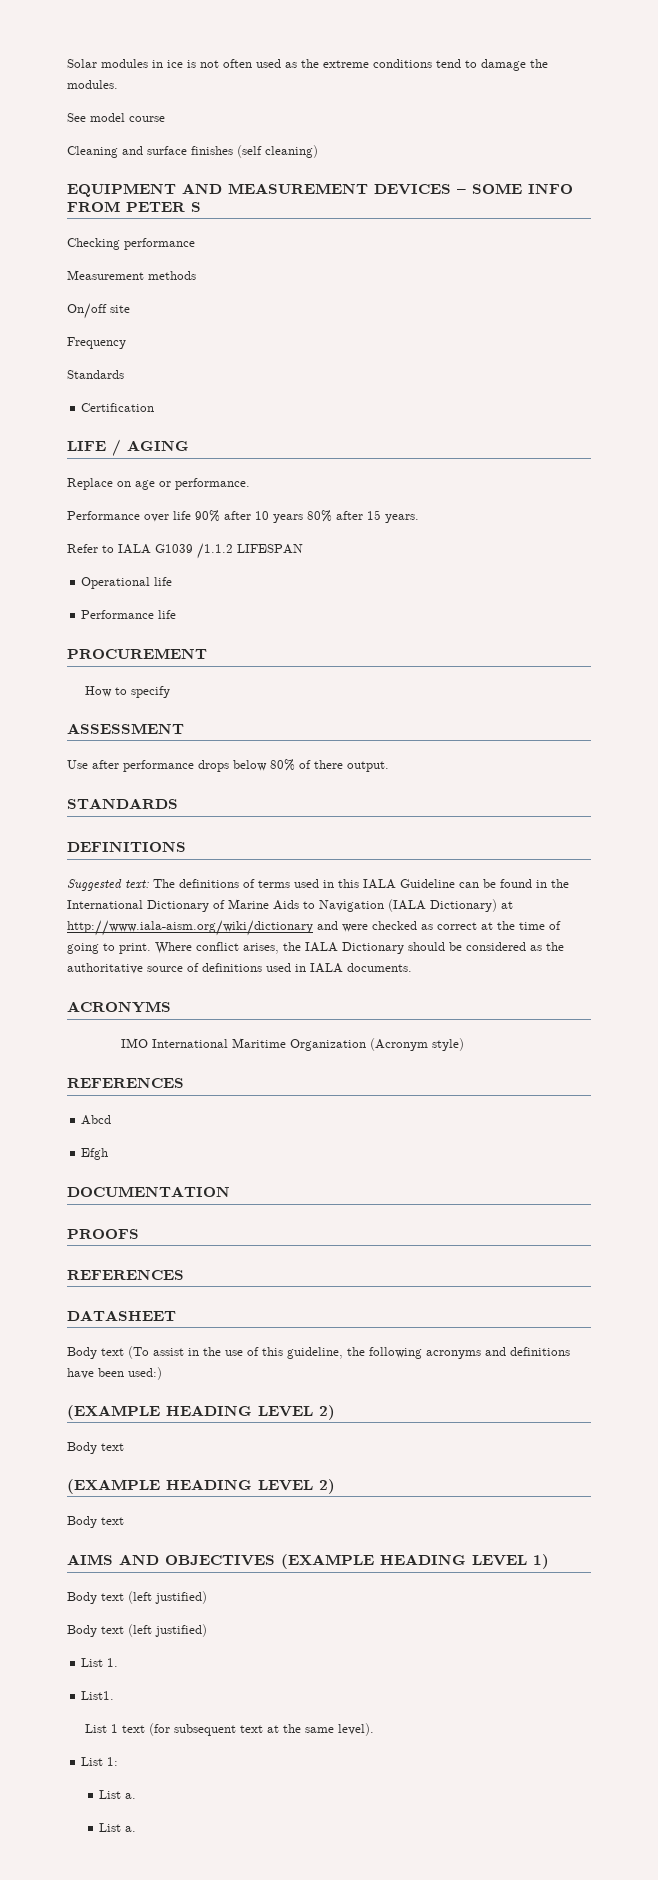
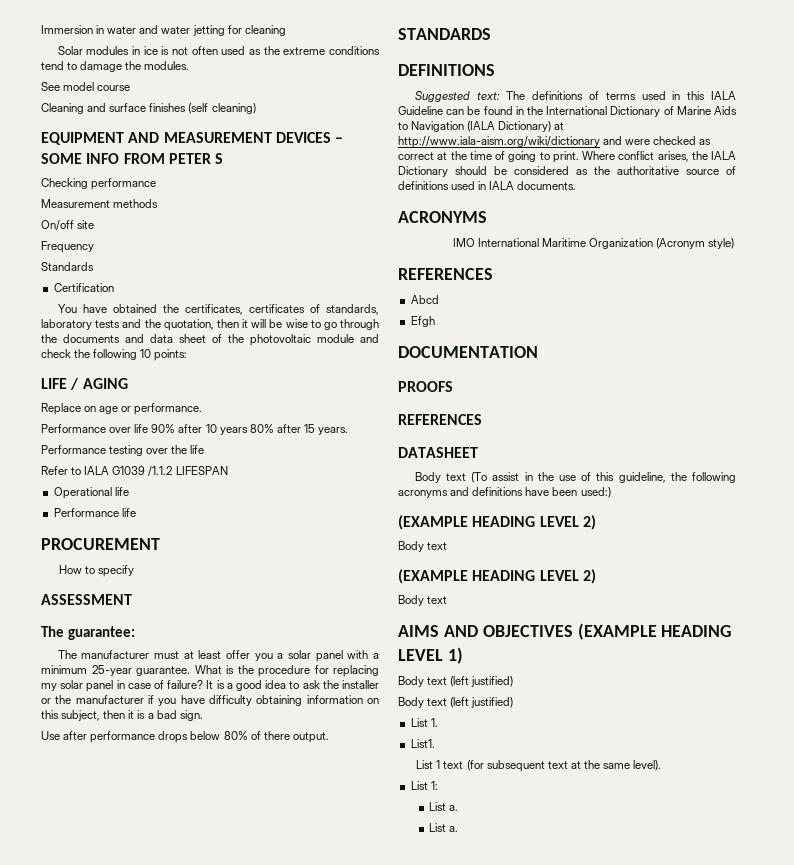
+ Immersion in water and water jetting for cleaning
+ You have obtained the certificates, certificates of standards, laboratory tests and the quotation, then it will be wise to go through the documents and data sheet of the photovoltaic module and check the following 10 points:
+ Performance testing over the life
+ The guarantee:
+ The manufacturer must at least offer you a solar panel with a minimum 25-year guarantee. What is the procedure for replacing my solar panel in case of failure? It is a good idea to ask the installer or the manufacturer if you have difficulty obtaining information on this subject, then it is a bad sign.

